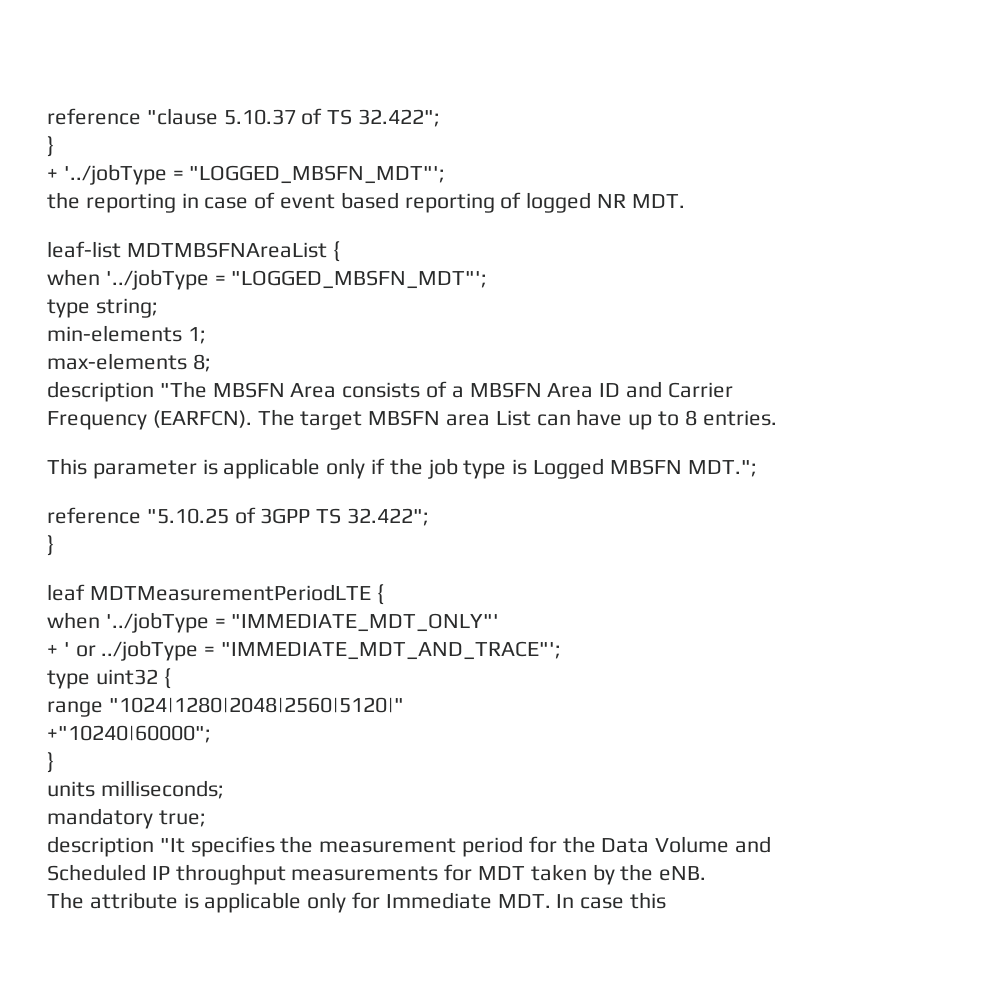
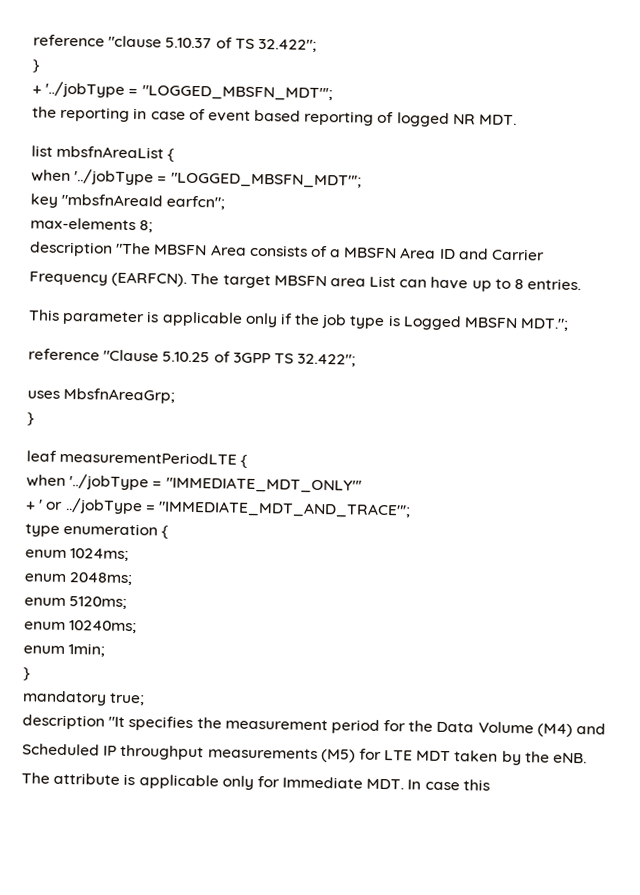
- leaf-list MDTMBSFNAreaList {
+ list mbsfnAreaList {
- type string;
- min-elements 1;
+ key "mbsfnAreaId earfcn";
- reference "5.10.25 of 3GPP TS 32.422";
+ reference "Clause 5.10.25 of 3GPP TS 32.422";
+ uses MbsfnAreaGrp;
- leaf MDTMeasurementPeriodLTE {
+ leaf measurementPeriodLTE {
- type uint32 {
- range "1024|1280|2048|2560|5120|"
- +"10240|60000";
+ type enumeration {
+ enum 1024ms;
+ enum 2048ms;
+ enum 5120ms;
+ enum 10240ms;
+ enum 1min;
  }
- units milliseconds;
- description "It specifies the measurement period for the Data Volume and
+ description "It specifies the measurement period for the Data Volume (M4) and
- Scheduled IP throughput measurements for MDT taken by the eNB.
+ Scheduled IP throughput measurements (M5) for LTE MDT taken by the eNB.

